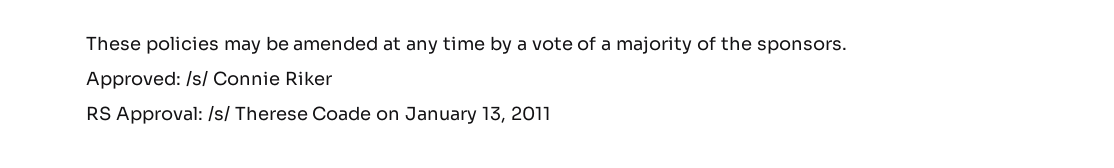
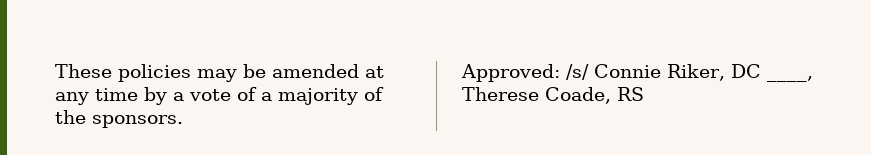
- Approved: /s/ Connie Riker
- RS Approval: /s/ Therese Coade on January 13, 2011
+ Approved: /s/ Connie Riker, DC ____, Therese Coade, RS

